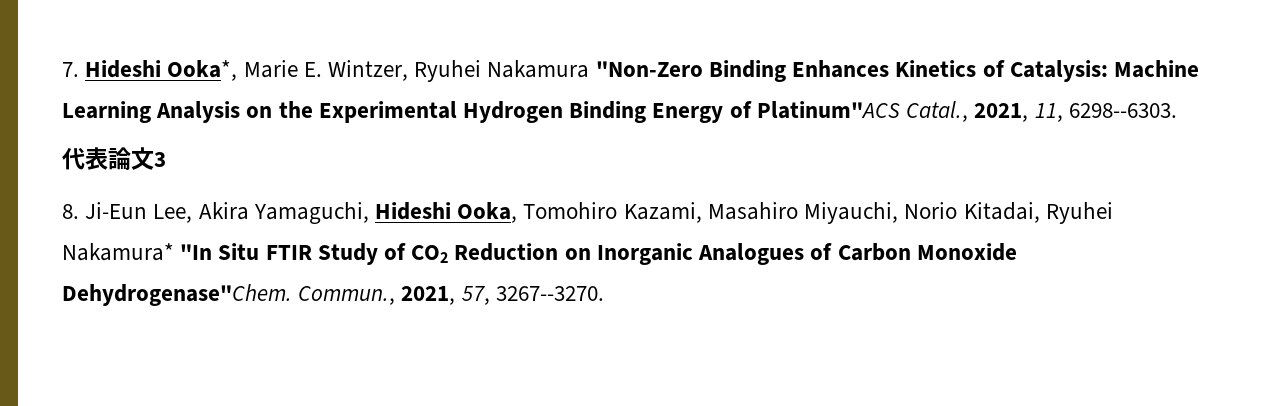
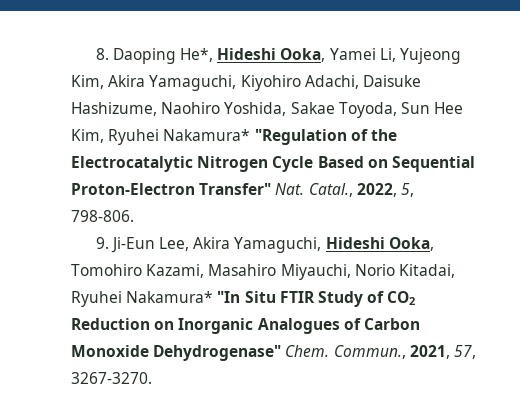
- 7. Hideshi Ooka*, Marie E. Wintzer, Ryuhei Nakamura "Non-Zero Binding Enhances Kinetics of Catalysis: Machine Learning Analysis on the Experimental Hydrogen Binding Energy of Platinum"ACS Catal., 2021, 11, 6298--6303.
- 代表論文3
- 8. Ji-Eun Lee, Akira Yamaguchi, Hideshi Ooka, Tomohiro Kazami, Masahiro Miyauchi, Norio Kitadai, Ryuhei Nakamura* "In Situ FTIR Study of CO2 Reduction on Inorganic Analogues of Carbon Monoxide Dehydrogenase"Chem.
+ 8. Daoping He*, Hideshi Ooka, Yamei Li, Yujeong Kim, Akira Yamaguchi, Kiyohiro Adachi, Daisuke Hashizume, Naohiro Yoshida, Sakae Toyoda, Sun Hee Kim, Ryuhei Nakamura* "Regulation of the Electrocatalytic Nitrogen Cycle Based on Sequential Proton-Electron Transfer" Nat. Catal., 2022, 5, 798-806.
+ 9. Ji-Eun Lee, Akira Yamaguchi, Hideshi Ooka, Tomohiro Kazami, Masahiro Miyauchi, Norio Kitadai, Ryuhei Nakamura* "In Situ FTIR Study of CO2 Reduction on Inorganic Analogues of Carbon Monoxide Dehydrogenase" Chem.
- Commun., 2021, 57, 3267--3270.
+ Commun., 2021, 57, 3267-3270.

